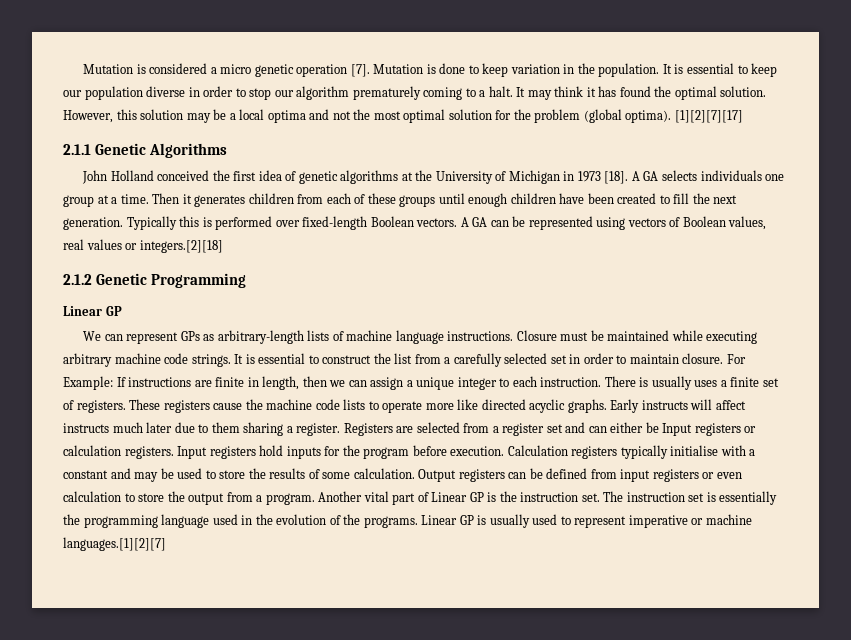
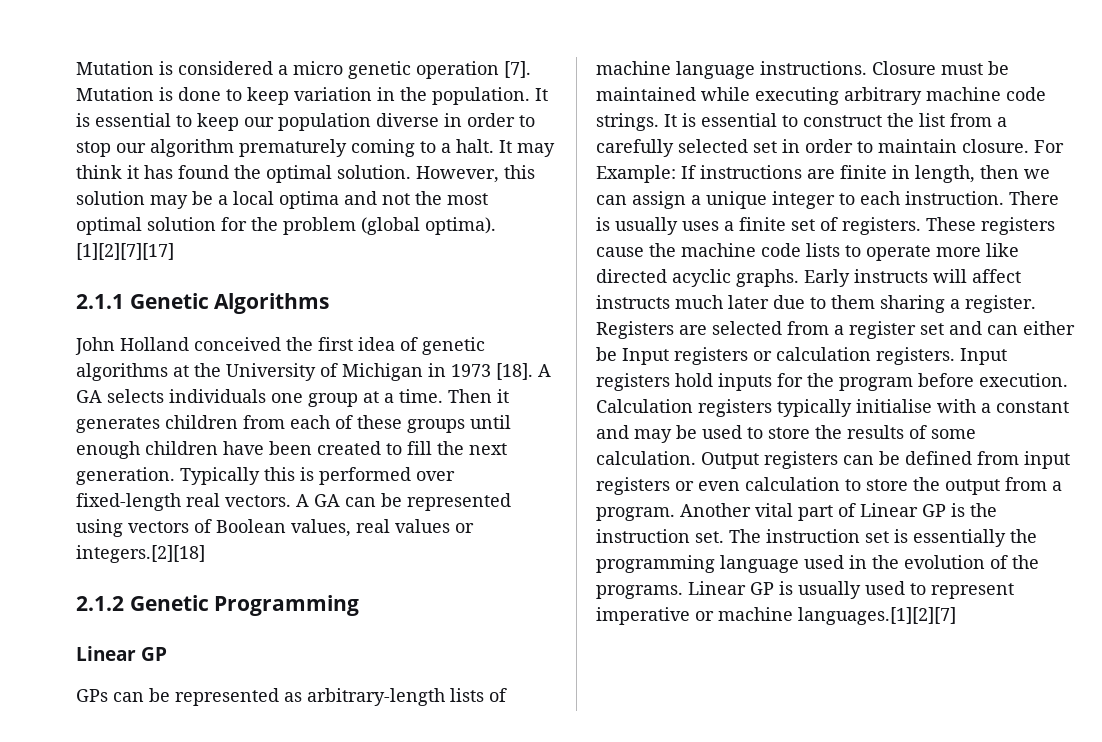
- Typically this is performed over fixed-length Boolean vectors.
+ Typically this is performed over fixed-length real vectors.
- We can represent GPs as arbitrary-length lists of machine language instructions.
+ GPs can be represented as arbitrary-length lists of machine language instructions.

